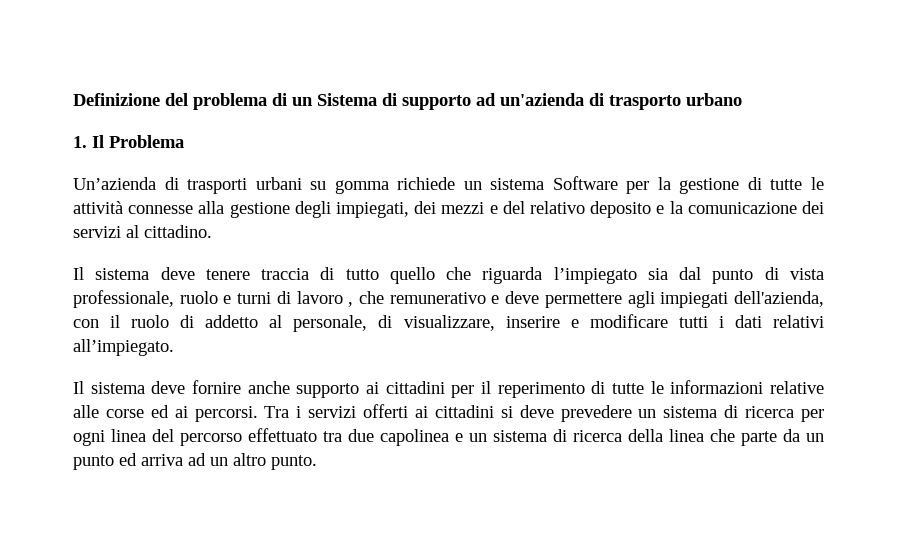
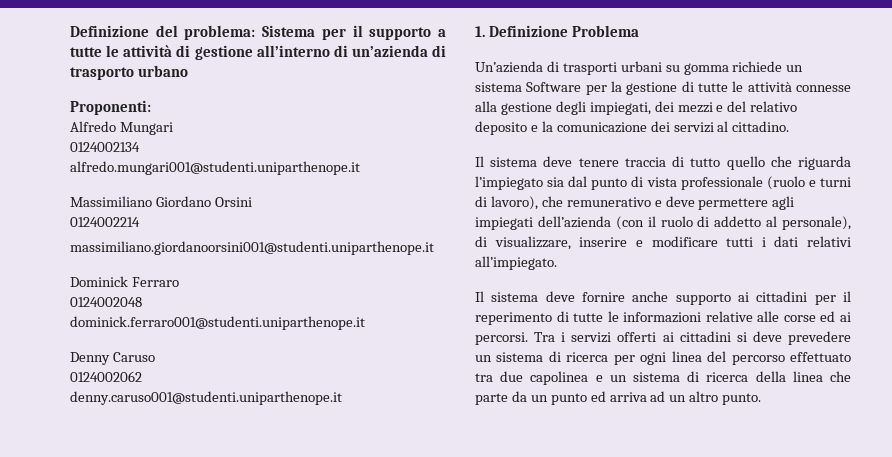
- Definizione del problema di un Sistema di supporto ad un'azienda di trasporto urbano
+ Definizione del problema: Sistema per il supporto a tutte le attività di gestione all’interno di un’azienda di trasporto urbano
+ Proponenti:
+ Alfredo Mungari
+ 0124002134
+ alfredo.mungari001@studenti.uniparthenope.it
+ Massimiliano Giordano Orsini
+ 0124002214
+ massimiliano.giordanoorsini001@studenti.uniparthenope.it
+ Dominick Ferraro
+ 0124002048
+ dominick.ferraro001@studenti.uniparthenope.it
+ Denny Caruso
+ 0124002062
+ denny.caruso001@studenti.uniparthenope.it
- 1. Il Problema
+ 1. Definizione Problema
- Il sistema deve tenere traccia di tutto quello che riguarda l’impiegato sia dal punto di vista professionale, ruolo e turni di lavoro , che remunerativo e deve permettere agli impiegati dell'azienda, con il ruolo di addetto al personale, di visualizzare, inserire e modificare tutti i dati relativi all’impiegato.
+ Il sistema deve tenere traccia di tutto quello che riguarda l’impiegato sia dal punto di vista professionale (ruolo e turni di lavoro), che remunerativo e deve permettere agli impiegati dell’azienda (con il ruolo di addetto al personale), di visualizzare, inserire e modificare tutti i dati relativi all’impiegato.

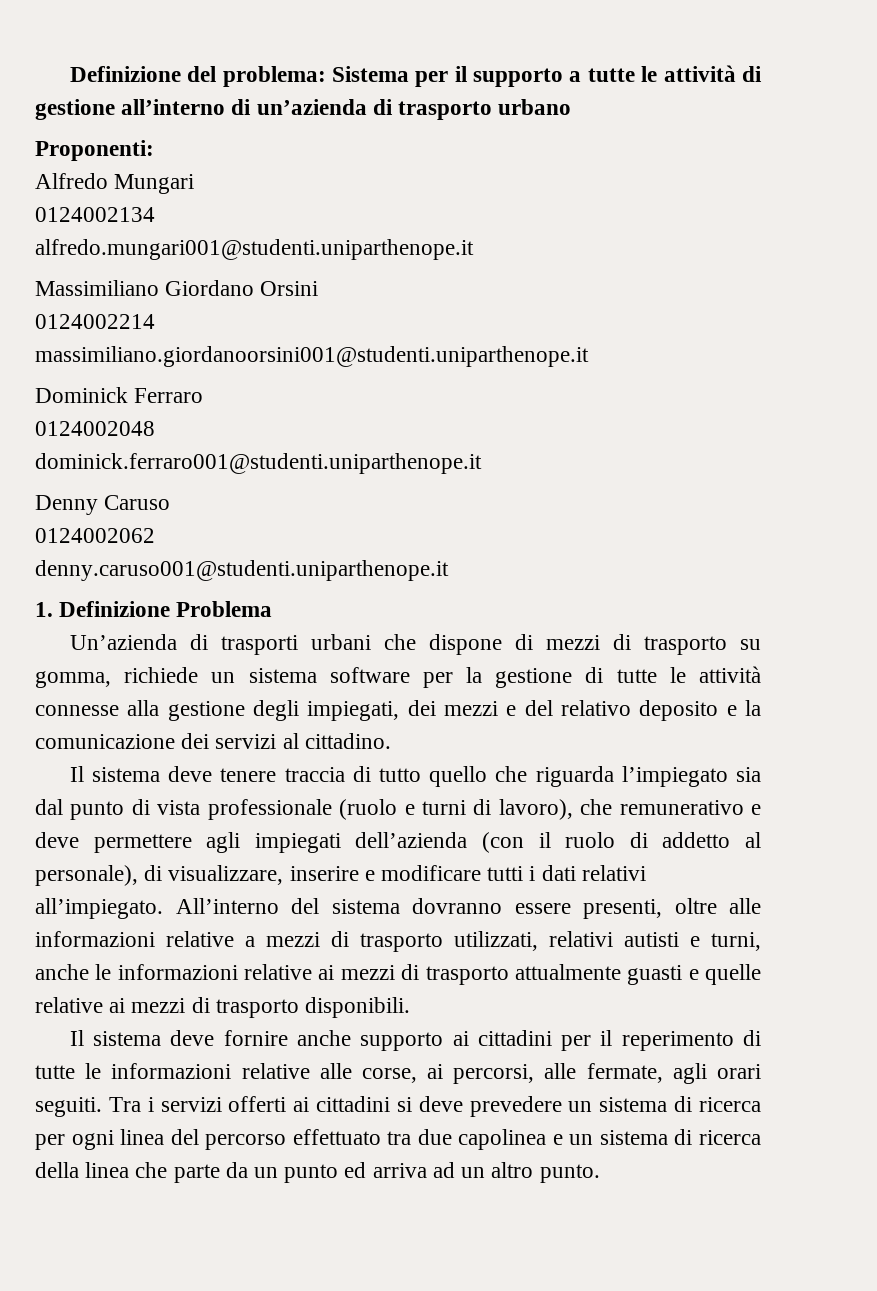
- Un’azienda di trasporti urbani su gomma richiede un sistema Software per la gestione di tutte le attività connesse alla gestione degli impiegati, dei mezzi e del relativo deposito e la comunicazione dei servizi al cittadino.
+ Un’azienda di trasporti urbani che dispone di mezzi di trasporto su gomma, richiede un sistema software per la gestione di tutte le attività connesse alla gestione degli impiegati, dei mezzi e del relativo deposito e la comunicazione dei servizi al cittadino.
+ All’interno del sistema dovranno essere presenti, oltre alle informazioni relative a mezzi di trasporto utilizzati, relativi autisti e turni, anche le informazioni relative ai mezzi di trasporto attualmente guasti e quelle relative ai mezzi di trasporto disponibili.
- Il sistema deve fornire anche supporto ai cittadini per il reperimento di tutte le informazioni relative alle corse ed ai percorsi.
+ Il sistema deve fornire anche supporto ai cittadini per il reperimento di tutte le informazioni relative alle corse, ai percorsi, alle fermate, agli orari seguiti.

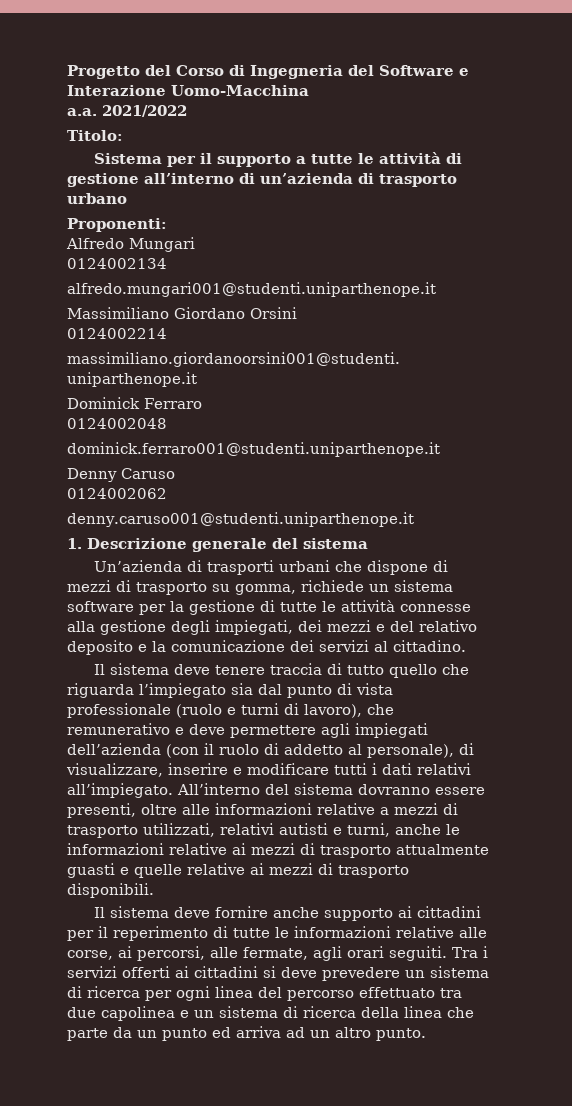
- Definizione del problema: Sistema per il supporto a tutte le attività di gestione all’interno di un’azienda di trasporto urbano
+ Progetto del Corso di Ingegneria del Software e Interazione Uomo-Macchina
+ a.a. 2021/2022
+ Titolo:
+ Sistema per il supporto a tutte le attività di gestione all’interno di un’azienda di trasporto urbano
- 1. Definizione Problema
+ 1. Descrizione generale del sistema

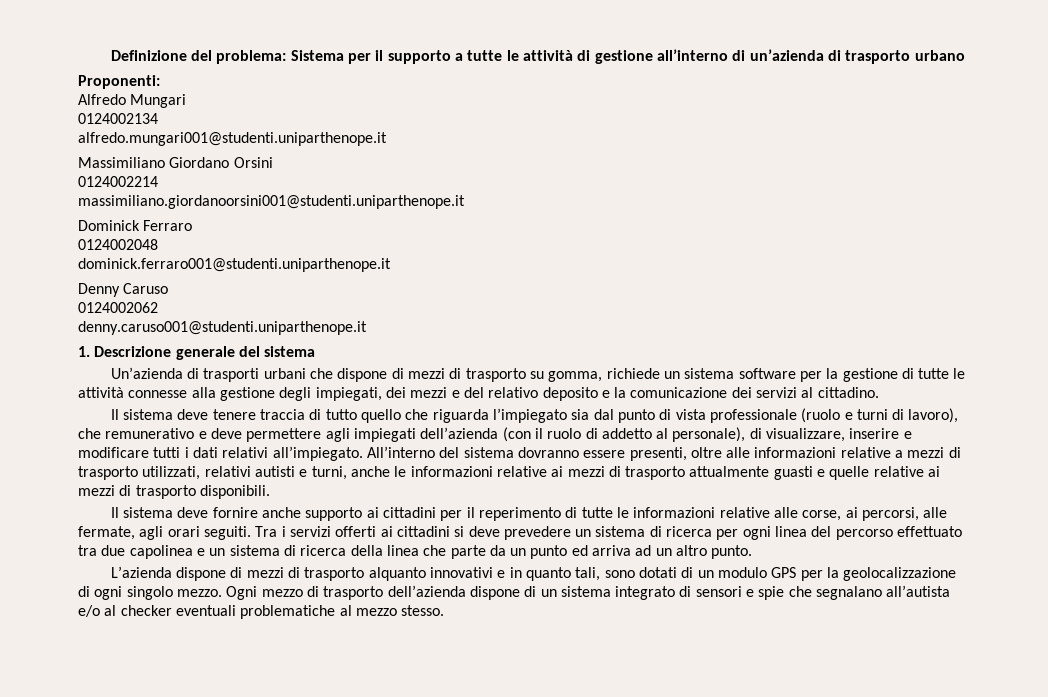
- Progetto del Corso di Ingegneria del Software e Interazione Uomo-Macchina
- a.a. 2021/2022
- Titolo:
- Sistema per il supporto a tutte le attività di gestione all’interno di un’azienda di trasporto urbano
+ Definizione del problema: Sistema per il supporto a tutte le attività di gestione all’interno di un’azienda di trasporto urbano
+ L’azienda dispone di mezzi di trasporto alquanto innovativi e in quanto tali, sono dotati di un modulo GPS per la geolocalizzazione di ogni singolo mezzo. Ogni mezzo di trasporto dell’azienda dispone di un sistema integrato di sensori e spie che segnalano all’autista e/o al checker eventuali problematiche al mezzo stesso.

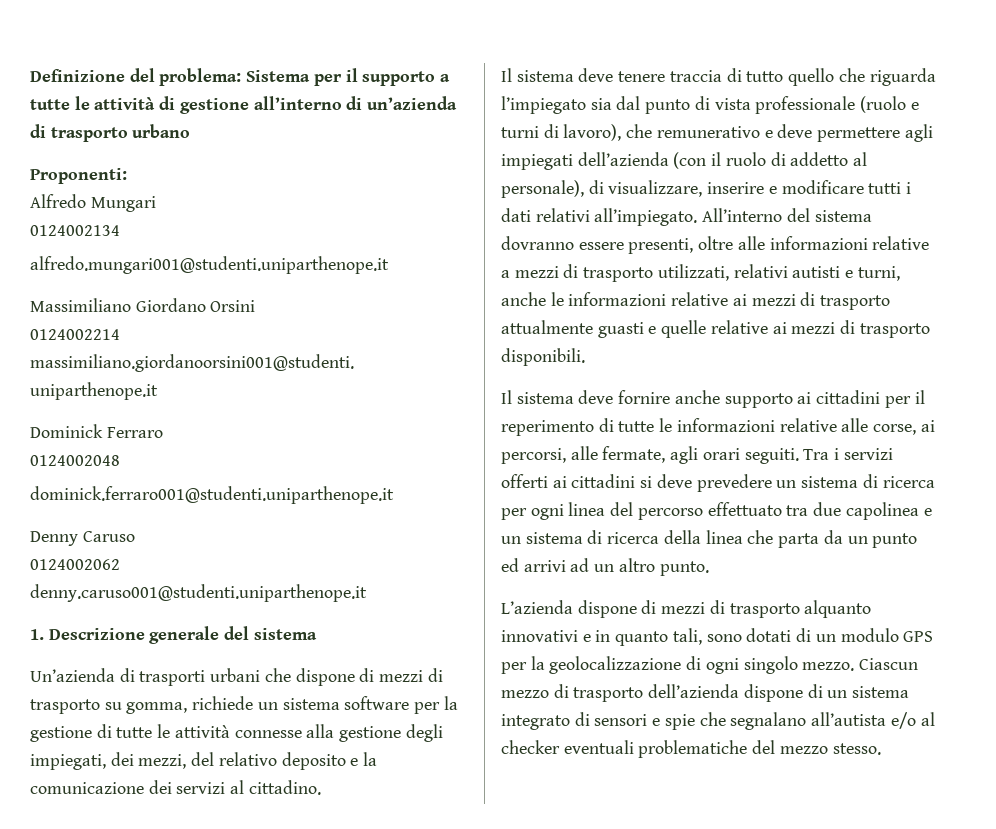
- Un’azienda di trasporti urbani che dispone di mezzi di trasporto su gomma, richiede un sistema software per la gestione di tutte le attività connesse alla gestione degli impiegati, dei mezzi e del relativo deposito e la comunicazione dei servizi al cittadino.
+ Un’azienda di trasporti urbani che dispone di mezzi di trasporto su gomma, richiede un sistema software per la gestione di tutte le attività connesse alla gestione degli impiegati, dei mezzi, del relativo deposito e la comunicazione dei servizi al cittadino.
- Tra i servizi offerti ai cittadini si deve prevedere un sistema di ricerca per ogni linea del percorso effettuato tra due capolinea e un sistema di ricerca della linea che parte da un punto ed arriva ad un altro punto.
+ Tra i servizi offerti ai cittadini si deve prevedere un sistema di ricerca per ogni linea del percorso effettuato tra due capolinea e un sistema di ricerca della linea che parta da un punto ed arrivi ad un altro punto.
- Ogni mezzo di trasporto dell’azienda dispone di un sistema integrato di sensori e spie che segnalano all’autista e/o al checker eventuali problematiche al mezzo stesso.
+ Ciascun mezzo di trasporto dell’azienda dispone di un sistema integrato di sensori e spie che segnalano all’autista e/o al checker eventuali problematiche del mezzo stesso.

